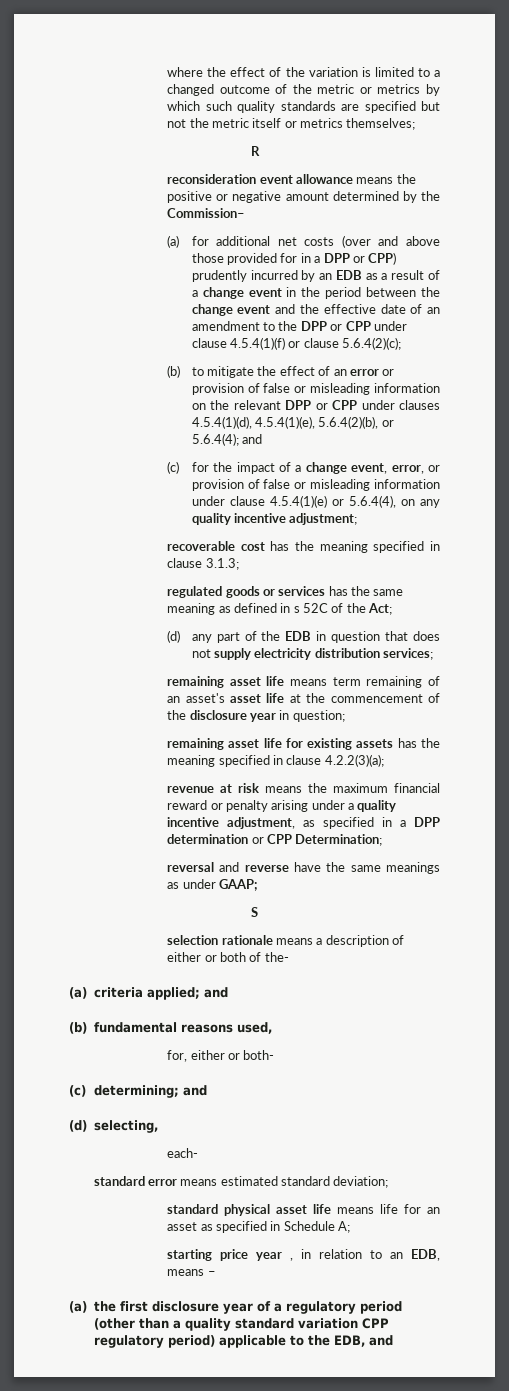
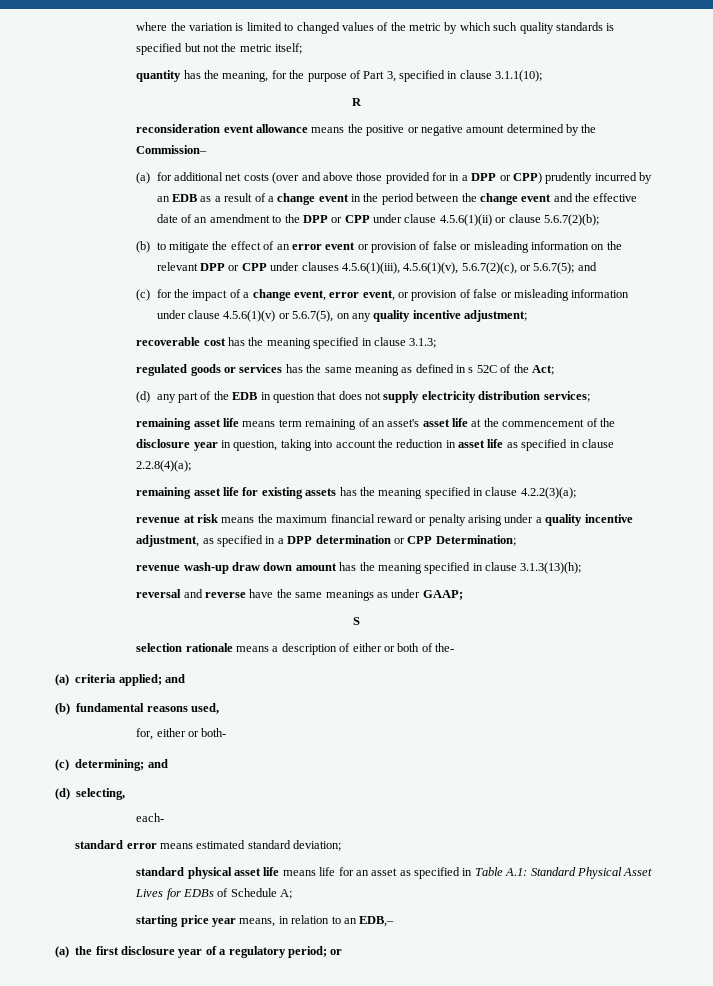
- where the effect of the variation is limited to a changed outcome of the metric or metrics by which such quality standards are specified but not the metric itself or metrics themselves;
+ where the variation is limited to changed values of the metric by which such quality standards is specified but not the metric itself;
+ quantity has the meaning, for the purpose of Part 3, specified in clause 3.1.1(10);
- (a) for additional net costs (over and above those provided for in a DPP or CPP) prudently incurred by an EDB as a result of a change event in the period between the change event and the effective date of an amendment to the DPP or CPP under clause 4.5.4(1)(f) or clause 5.6.4(2)(c);
+ (a) for additional net costs (over and above those provided for in a DPP or CPP) prudently incurred by an EDB as a result of a change event in the period between the change event and the effective date of an amendment to the DPP or CPP under clause 4.5.6(1)(ii) or clause 5.6.7(2)(b);
- (b) to mitigate the effect of an error or provision of false or misleading information on the relevant DPP or CPP under clauses 4.5.4(1)(d), 4.5.4(1)(e), 5.6.4(2)(b), or 5.6.4(4); and
+ (b) to mitigate the effect of an error event or provision of false or misleading information on the relevant DPP or CPP under clauses 4.5.6(1)(iii), 4.5.6(1)(v), 5.6.7(2)(c), or 5.6.7(5); and
- (c) for the impact of a change event, error, or provision of false or misleading information under clause 4.5.4(1)(e) or 5.6.4(4), on any quality incentive adjustment;
+ (c) for the impact of a change event, error event, or provision of false or misleading information under clause 4.5.6(1)(v) or 5.6.7(5), on any quality incentive adjustment;
- remaining asset life means term remaining of an asset's asset life at the commencement of the disclosure year in question;
+ remaining asset life means term remaining of an asset's asset life at the commencement of the disclosure year in question, taking into account the reduction in asset life as specified in clause 2.2.8(4)(a);
+ revenue wash-up draw down amount has the meaning specified in clause 3.1.3(13)(h);
- standard physical asset life means life for an asset as specified in Schedule A;
+ standard physical asset life means life for an asset as specified in Table A.1: Standard Physical Asset Lives for EDBs of Schedule A;
- starting price year , in relation to an EDB, means –
+ starting price year means, in relation to an EDB,–
- (a) the first disclosure year of a regulatory period (other than a quality standard variation CPP regulatory period) applicable to the EDB, and
+ (a) the first disclosure year of a regulatory period; or

